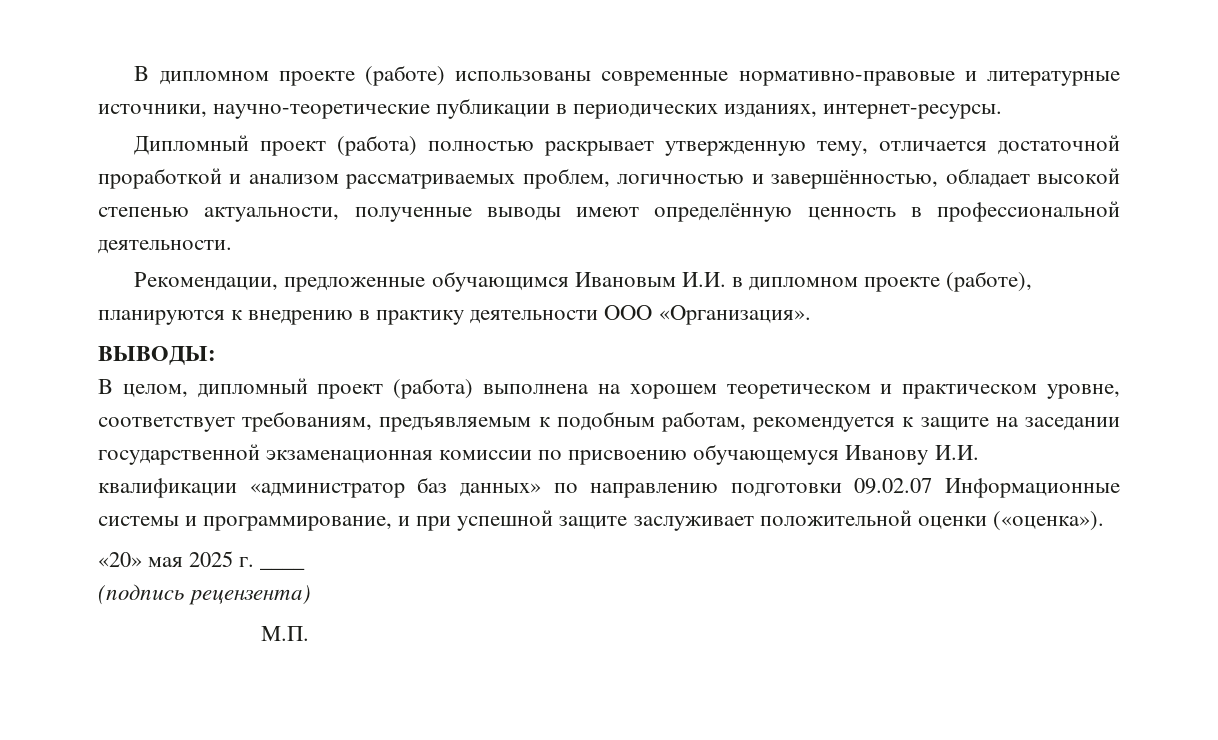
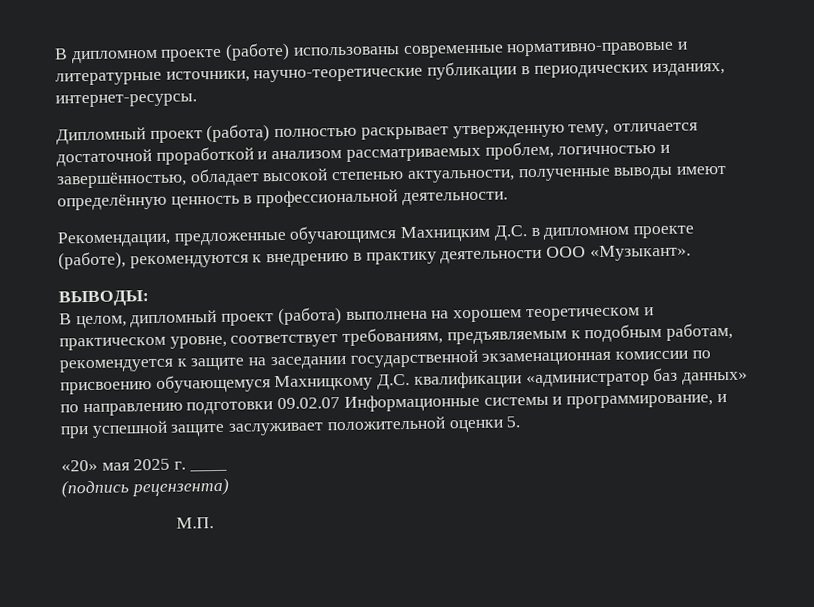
- Рекомендации, предложенные обучающимся Ивановым И.И. в дипломном проекте (работе), планируются к внедрению в практику деятельности ООО «Организация».
+ Рекомендации, предложенные обучающимся Махницким Д.С. в дипломном проекте (работе), рекомендуются к внедрению в практику деятельности ООО «Музыкант».
- В целом, дипломный проект (работа) выполнена на хорошем теоретическом и практическом уровне, соответствует требованиям, предъявляемым к подобным работам, рекомендуется к защите на заседании государственной экзаменационная комиссии по присвоению обучающемуся Иванову И.И. квалификации «администратор баз данных» по направлению подготовки 09.02.07 Информационные системы и программирование, и при успешной защите заслуживает положительной оценки («оценка»).
+ В целом, дипломный проект (работа) выполнена на хорошем теоретическом и практическом уровне, соответствует требованиям, предъявляемым к подобным работам, рекомендуется к защите на заседании государственной экзаменационная комиссии по присвоению обучающемуся Махницкому Д.С. квалификации «администратор баз данных» по направлению подготовки 09.02.07 Информационные системы и программирование, и при успешной защите заслуживает положительной оценки 5.

